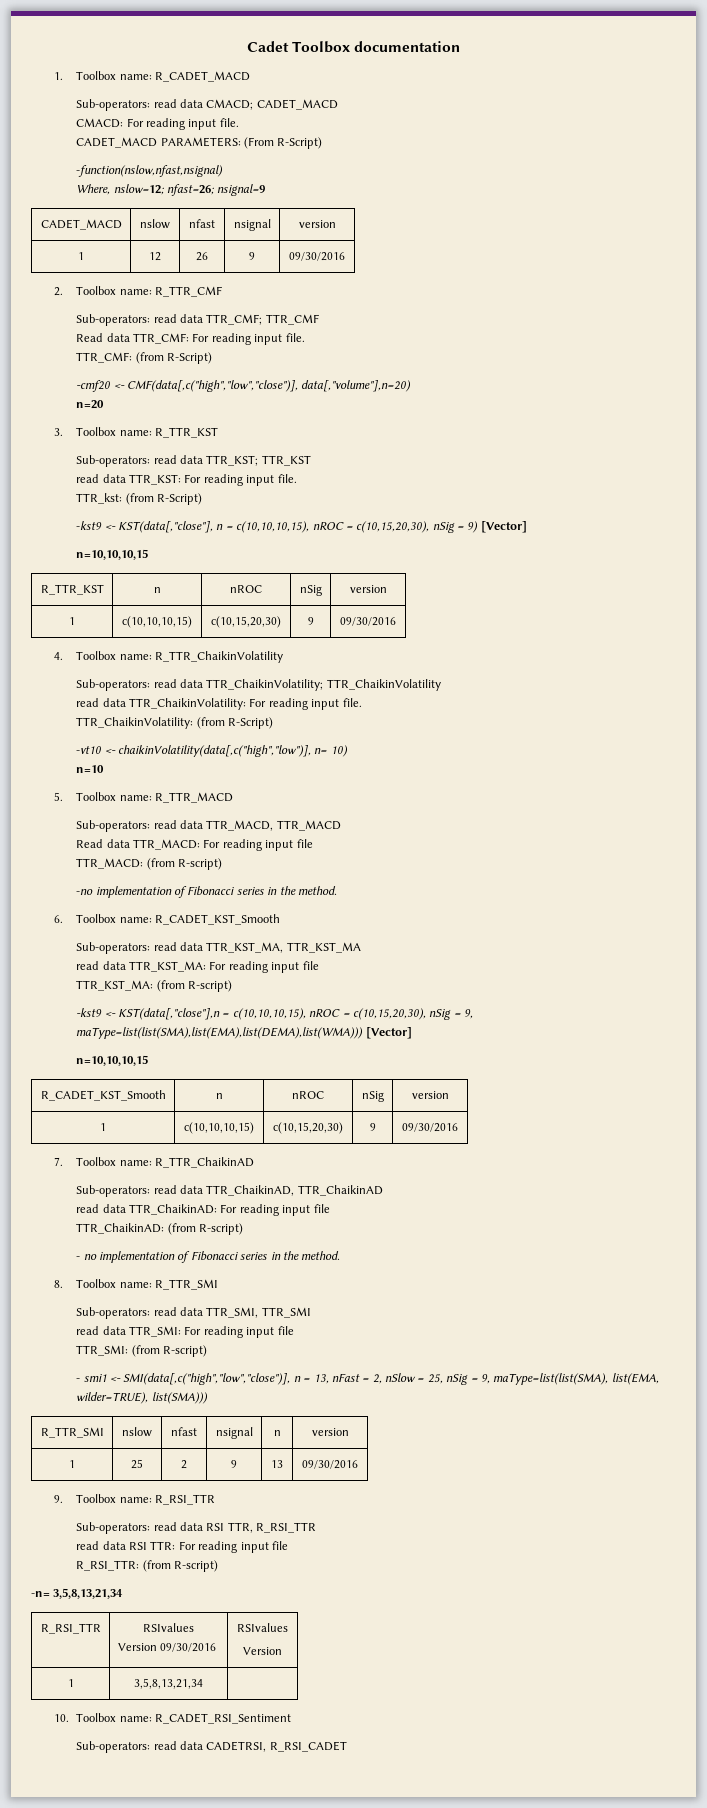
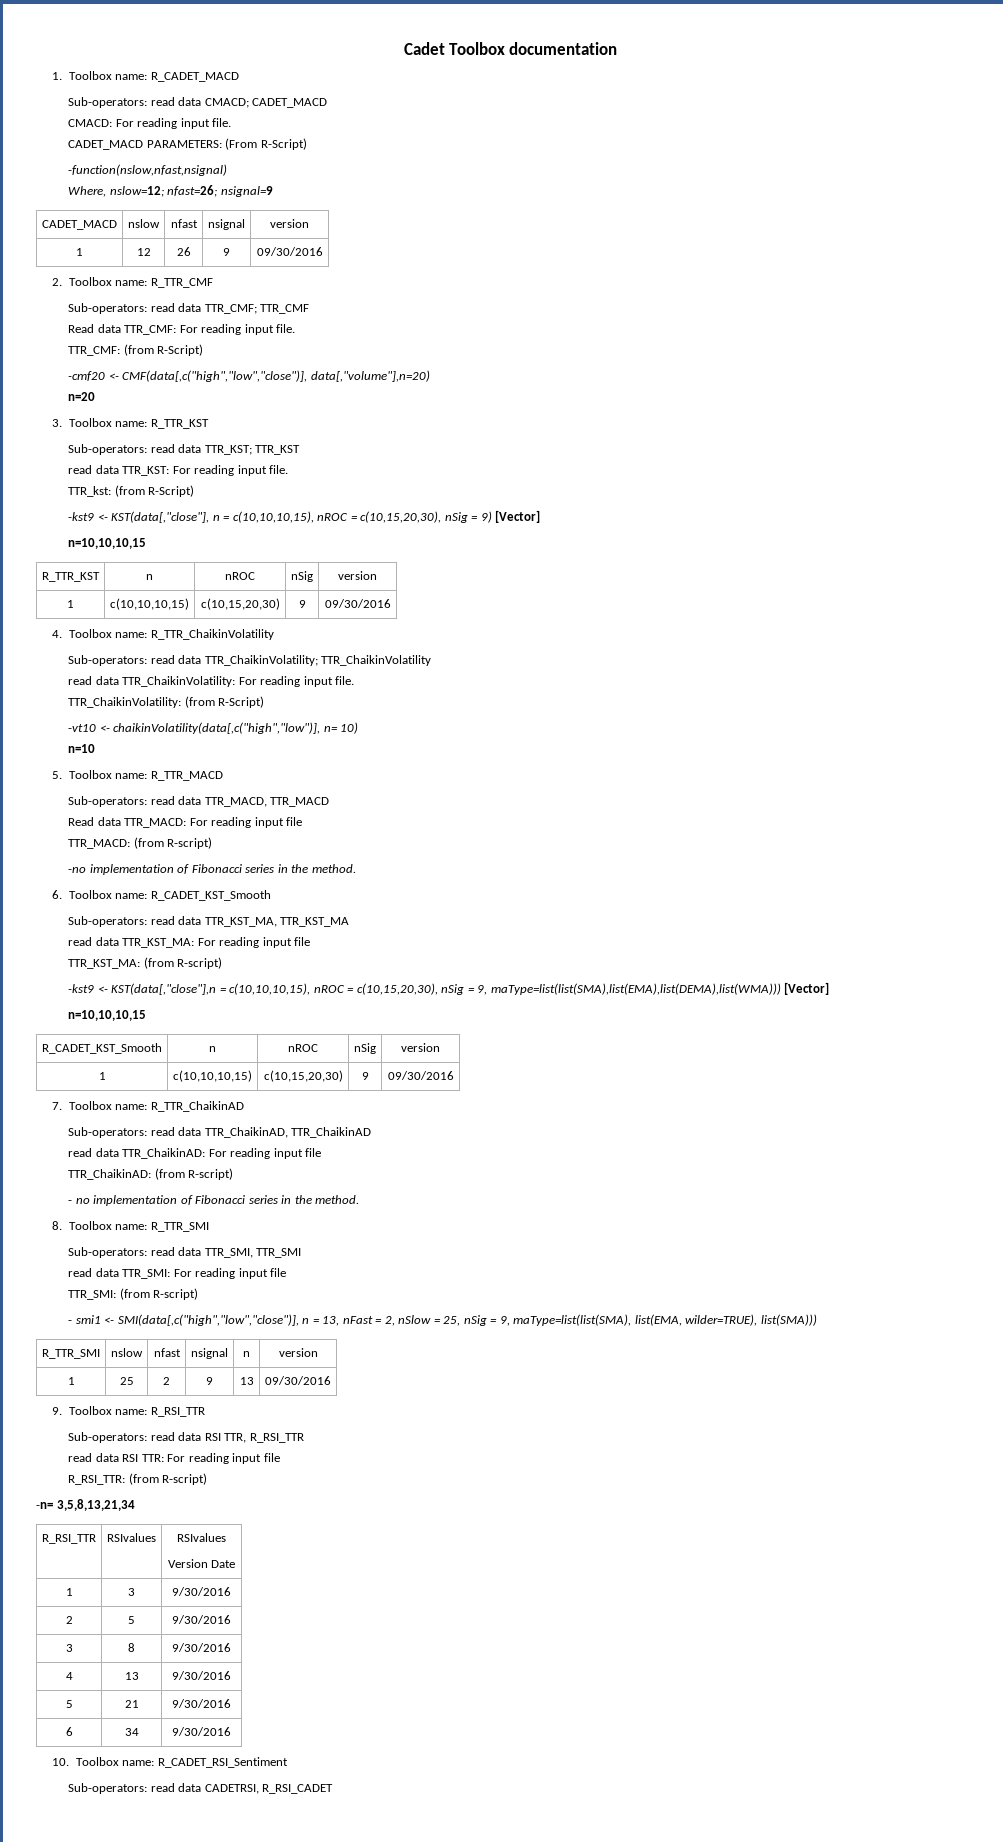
- R_RSI_TTR | RSIvalues
- Version 09/30/2016 | RSIvalues
- Version
- 1 | 3,5,8,13,21,34 |
+ R_RSI_TTR | RSIvalues | RSIvalues
+ Version Date
+ 1 | 3 | 9/30/2016
+ 2 | 5 | 9/30/2016
+ 3 | 8 | 9/30/2016
+ 4 | 13 | 9/30/2016
+ 5 | 21 | 9/30/2016
+ 6 | 34 | 9/30/2016

